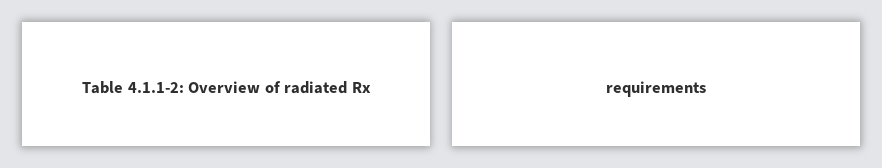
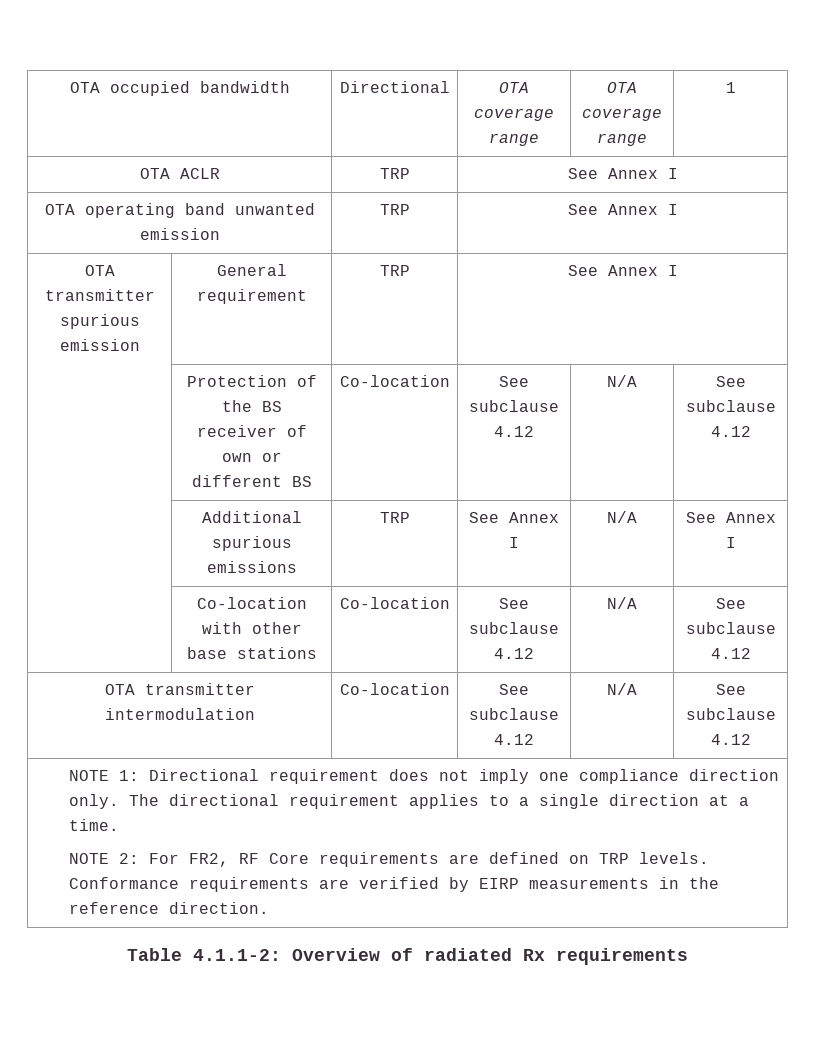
+ OTA occupied bandwidth | Directional | OTA coverage range | OTA coverage range | 1
+ OTA ACLR | TRP | See Annex I
+ OTA operating band unwanted emission | TRP | See Annex I
+ OTA transmitter spurious emission | General requirement | TRP | See Annex I
+ | Protection of the BS receiver of own or different BS | Co-location | See subclause 4.12 | N/A | See subclause 4.12
+ | Additional spurious emissions | TRP | See Annex I | N/A | See Annex I
+ | Co-location with other base stations | Co-location | See subclause 4.12 | N/A | See subclause 4.12
+ OTA transmitter intermodulation | Co-location | See subclause 4.12 | N/A | See subclause 4.12
+ NOTE 1: Directional requirement does not imply one compliance direction only. The directional requirement applies to a single direction at a time.
+ NOTE 2: For FR2, RF Core requirements are defined on TRP levels. Conformance requirements are verified by EIRP measurements in the reference direction.

